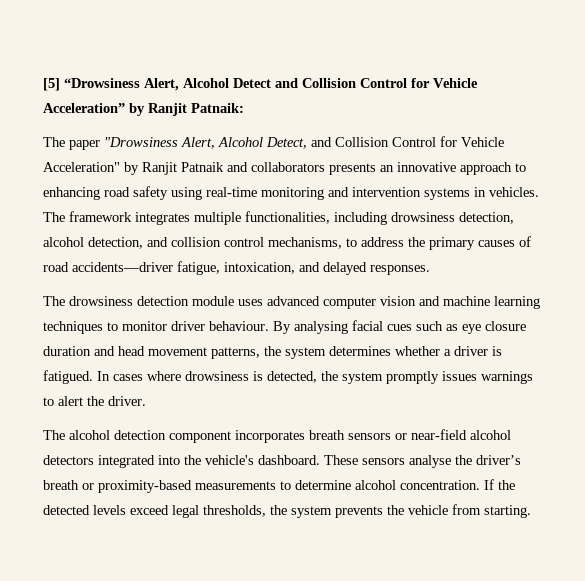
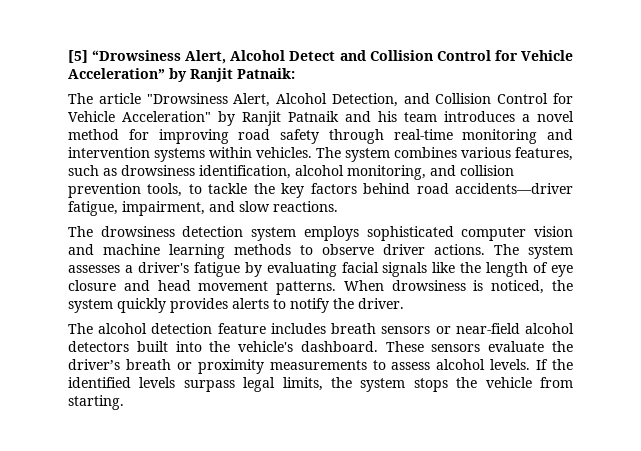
- The paper "Drowsiness Alert, Alcohol Detect, and Collision Control for Vehicle Acceleration" by Ranjit Patnaik and collaborators presents an innovative approach to enhancing road safety using real-time monitoring and intervention systems in vehicles.
+ The article "Drowsiness Alert, Alcohol Detection, and Collision Control for Vehicle Acceleration" by Ranjit Patnaik and his team introduces a novel method for improving road safety through real-time monitoring and intervention systems within vehicles.
- The framework integrates multiple functionalities, including drowsiness detection, alcohol detection, and collision control mechanisms, to address the primary causes of road accidents—driver fatigue, intoxication, and delayed responses.
+ The system combines various features, such as drowsiness identification, alcohol monitoring, and collision prevention tools, to tackle the key factors behind road accidents—driver fatigue, impairment, and slow reactions.
- The drowsiness detection module uses advanced computer vision and machine learning techniques to monitor driver behaviour. By analysing facial cues such as eye closure duration and head movement patterns, the system determines whether a driver is fatigued. In cases where drowsiness is detected, the system promptly issues warnings to alert the driver.
+ The drowsiness detection system employs sophisticated computer vision and machine learning methods to observe driver actions. The system assesses a driver's fatigue by evaluating facial signals like the length of eye closure and head movement patterns. When drowsiness is noticed, the system quickly provides alerts to notify the driver.
- The alcohol detection component incorporates breath sensors or near-field alcohol detectors integrated into the vehicle's dashboard.
+ The alcohol detection feature includes breath sensors or near-field alcohol detectors built into the vehicle's dashboard.
- These sensors analyse the driver’s breath or proximity-based measurements to determine alcohol concentration. If the detected levels exceed legal thresholds, the system prevents the vehicle from starting.
+ These sensors evaluate the driver’s breath or proximity measurements to assess alcohol levels. If the identified levels surpass legal limits, the system stops the vehicle from starting.

